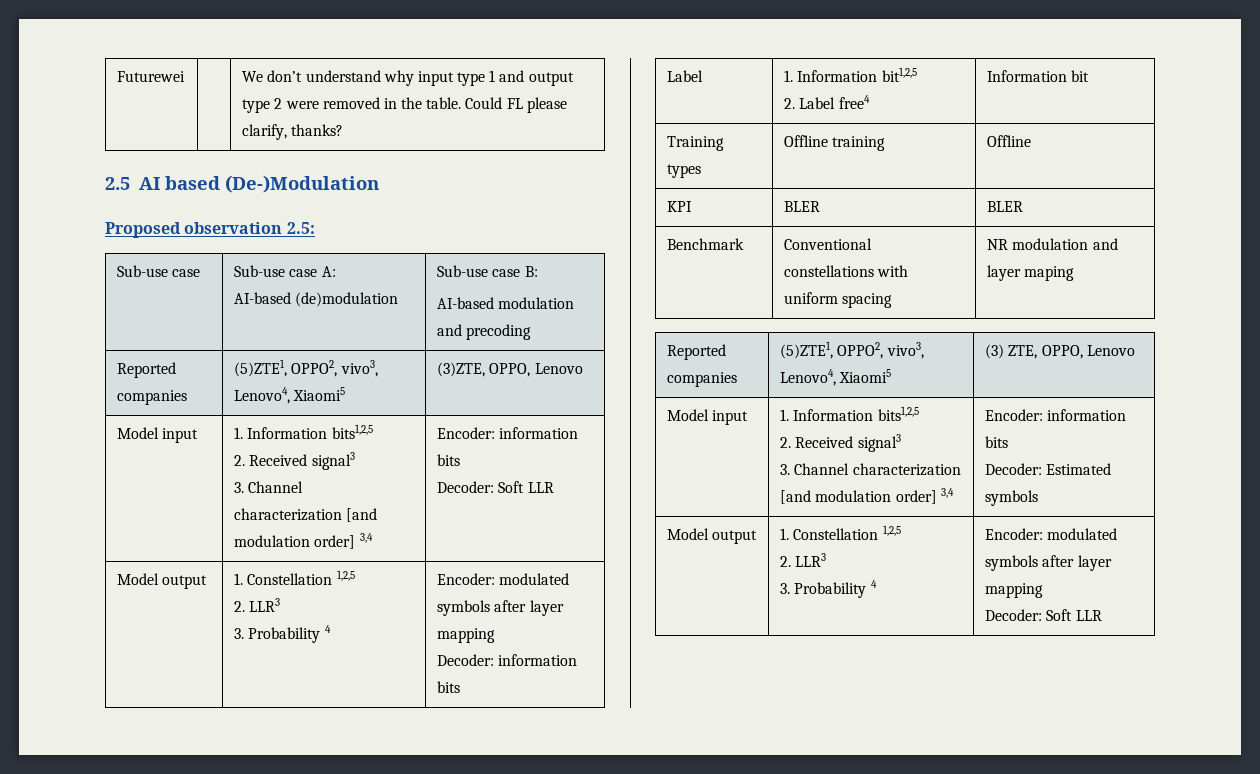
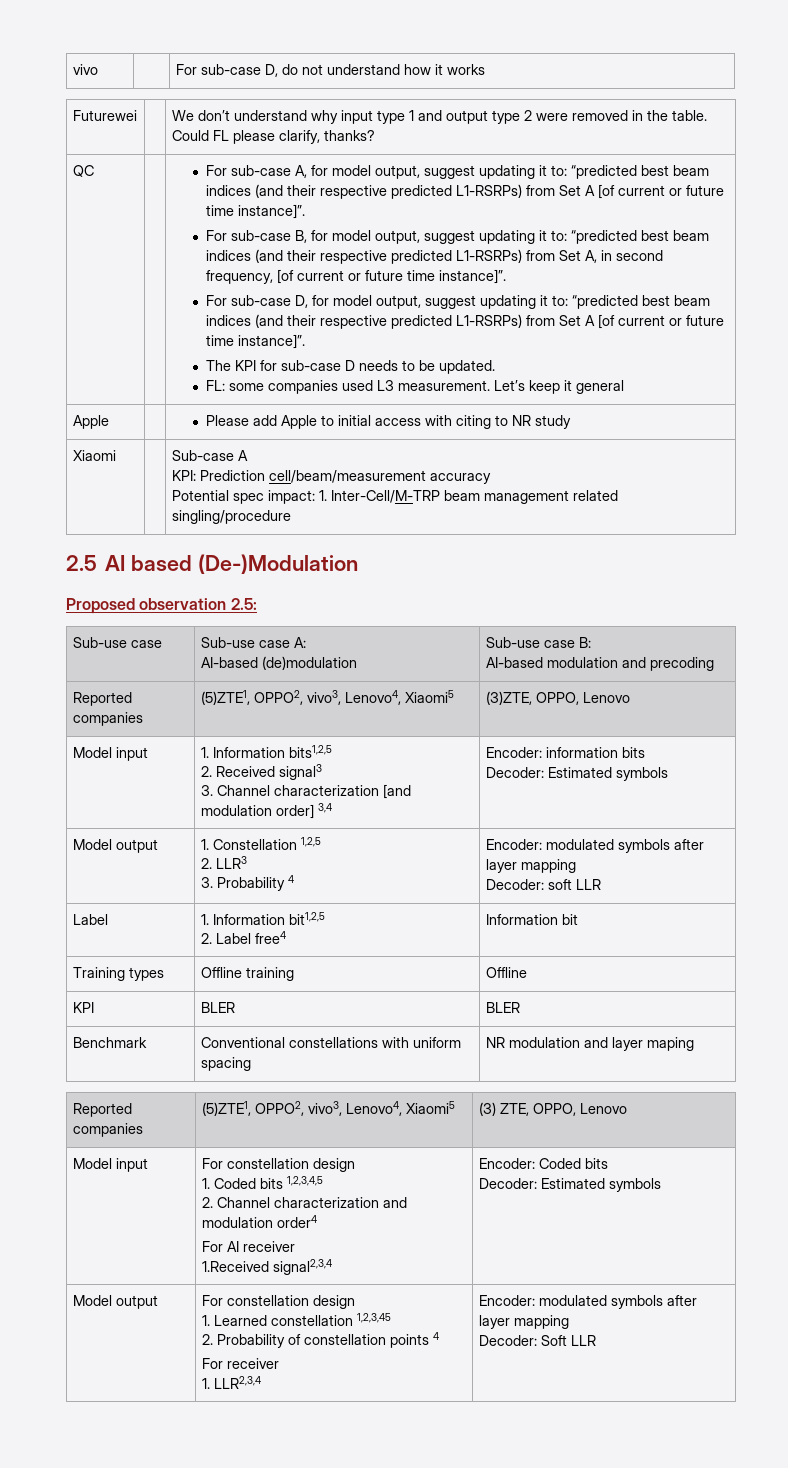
+ vivo | | For sub-case D, do not understand how it works
+ QC | | For sub-case A, for model output, suggest updating it to: “predicted best beam indices (and their respective predicted L1-RSRPs) from Set A [of current or future time instance]”.
+ For sub-case B, for model output, suggest updating it to: “predicted best beam indices (and their respective predicted L1-RSRPs) from Set A, in second frequency, [of current or future time instance]”.
+ For sub-case D, for model output, suggest updating it to: “predicted best beam indices (and their respective predicted L1-RSRPs) from Set A [of current or future time instance]”.
+ The KPI for sub-case D needs to be updated.
+ FL: some companies used L3 measurement. Let’s keep it general
+ Apple | | Please add Apple to initial access with citing to NR study
+ Xiaomi | | Sub-case A
+ KPI: Prediction cell/beam/measurement accuracy
+ Potential spec impact: 1. Inter-Cell/M-TRP beam management related singling/procedure
  Reported companies | (5)ZTE1, OPPO2, vivo3, Lenovo4, Xiaomi5 | (3)ZTE, OPPO, Lenovo
  Model input | 1. Information bits1,2,5
  2. Received signal3
  3. Channel characterization [and modulation order] 3,4 | Encoder: information bits
- Decoder: Soft LLR
+ Decoder: Estimated symbols
  Model output | 1. Constellation 1,2,5
  2. LLR3
  3. Probability 4 | Encoder: modulated symbols after layer mapping
- Decoder: information bits
+ Decoder: soft LLR
  Reported companies | (5)ZTE1, OPPO2, vivo3, Lenovo4, Xiaomi5 | (3) ZTE, OPPO, Lenovo
- Model input | 1. Information bits1,2,5
- 2. Received signal3
- 3. Channel characterization [and modulation order] 3,4 | Encoder: information bits
+ Model input | For constellation design
+ 1. Coded bits 1,2,3,4,5
+ 2. Channel characterization and modulation order4
+ For AI receiver
+ 1.Received signal2,3,4 | Encoder: Coded bits
  Decoder: Estimated symbols
- Model output | 1. Constellation 1,2,5
- 2. LLR3
- 3. Probability 4 | Encoder: modulated symbols after layer mapping
+ Model output | For constellation design
+ 1. Learned constellation 1,2,3,45
+ 2. Probability of constellation points 4
+ For receiver
+ 1. LLR2,3,4 | Encoder: modulated symbols after layer mapping

